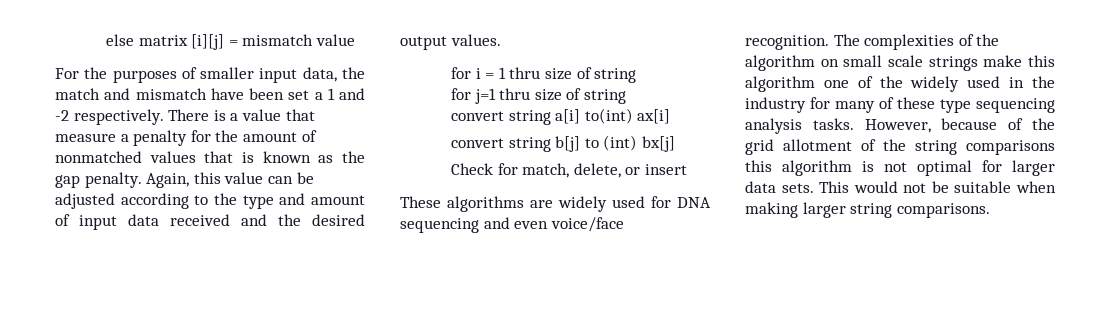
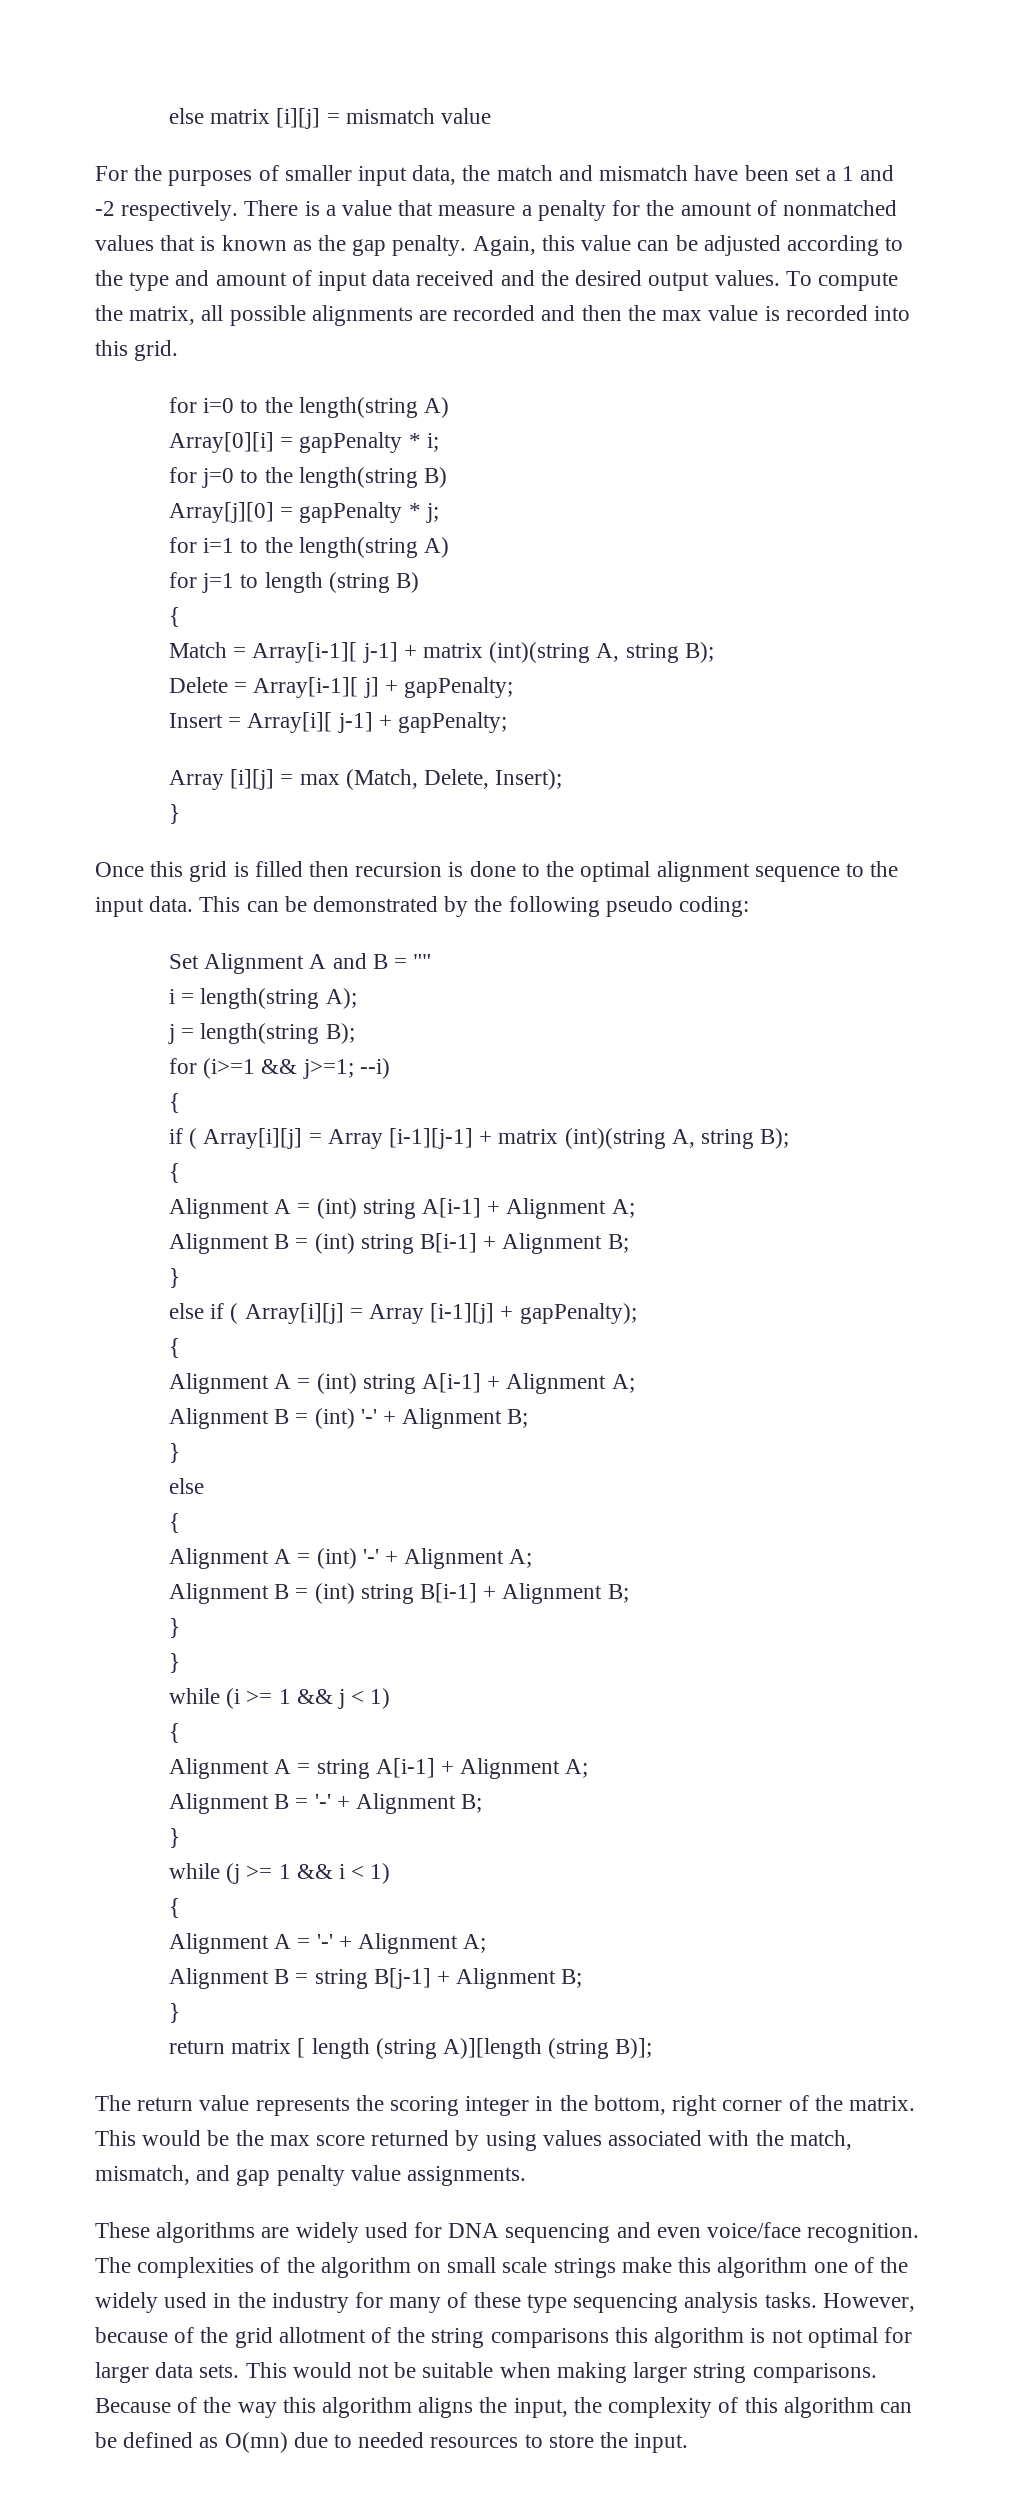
- Again, this value can be adjusted according to the type and amount of input data received and the desired output values.
- for i = 1 thru size of string
- for j=1 thru size of string
- convert string a[i] to(int) ax[i]
- convert string b[j] to (int) bx[j]
- Check for match, delete, or insert
+ Again, this value can be adjusted according to the type and amount of input data received and the desired output values. To compute the matrix, all possible alignments are recorded and then the max value is recorded into this grid.
+ for i=0 to the length(string A)
+ Array[0][i] = gapPenalty * i;
+ for j=0 to the length(string B)
+ Array[j][0] = gapPenalty * j;
+ for i=1 to the length(string A)
+ for j=1 to length (string B)
+ {
+ Match = Array[i-1][ j-1] + matrix (int)(string A, string B);
+ Delete = Array[i-1][ j] + gapPenalty;
+ Insert = Array[i][ j-1] + gapPenalty;
+ Array [i][j] = max (Match, Delete, Insert);
+ }
+ Once this grid is filled then recursion is done to the optimal alignment sequence to the input data. This can be demonstrated by the following pseudo coding:
+ Set Alignment A and B = ""
+ i = length(string A);
+ j = length(string B);
+ for (i>=1 && j>=1; --i)
+ {
+ if ( Array[i][j] = Array [i-1][j-1] + matrix (int)(string A, string B);
+ {
+ Alignment A = (int) string A[i-1] + Alignment A;
+ Alignment B = (int) string B[i-1] + Alignment B;
+ }
+ else if ( Array[i][j] = Array [i-1][j] + gapPenalty);
+ {
+ Alignment A = (int) string A[i-1] + Alignment A;
+ Alignment B = (int) '-' + Alignment B;
+ }
+ else
+ {
+ Alignment A = (int) '-' + Alignment A;
+ Alignment B = (int) string B[i-1] + Alignment B;
+ }
+ }
+ while (i >= 1 && j < 1)
+ {
+ Alignment A = string A[i-1] + Alignment A;
+ Alignment B = '-' + Alignment B;
+ }
+ while (j >= 1 && i < 1)
+ {
+ Alignment A = '-' + Alignment A;
+ Alignment B = string B[j-1] + Alignment B;
+ }
+ return matrix [ length (string A)][length (string B)];
+ The return value represents the scoring integer in the bottom, right corner of the matrix. This would be the max score returned by using values associated with the match, mismatch, and gap penalty value assignments.
+ Because of the way this algorithm aligns the input, the complexity of this algorithm can be defined as O(mn) due to needed resources to store the input.

